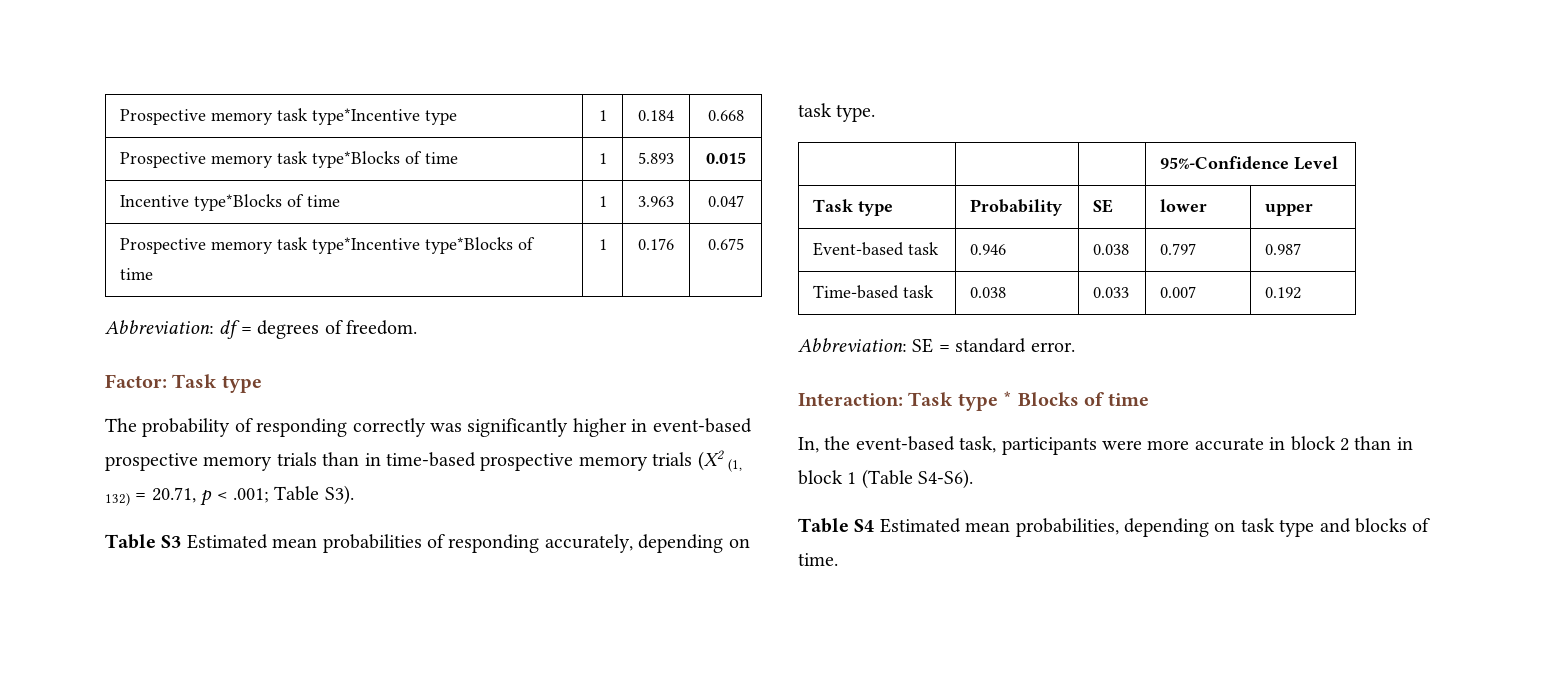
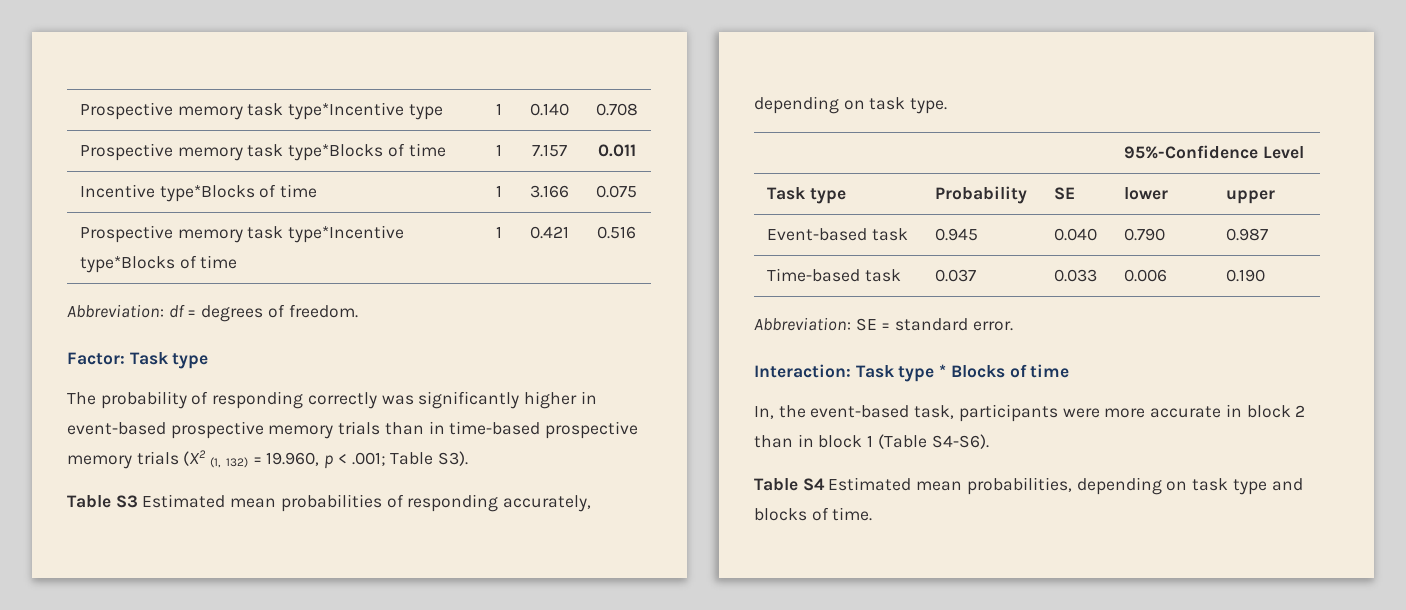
- Prospective memory task type*Incentive type | 1 | 0.184 | 0.668
+ Prospective memory task type*Incentive type | 1 | 0.140 | 0.708
- Prospective memory task type*Blocks of time | 1 | 5.893 | 0.015
+ Prospective memory task type*Blocks of time | 1 | 7.157 | 0.011
- Incentive type*Blocks of time | 1 | 3.963 | 0.047
+ Incentive type*Blocks of time | 1 | 3.166 | 0.075
- Prospective memory task type*Incentive type*Blocks of time | 1 | 0.176 | 0.675
+ Prospective memory task type*Incentive type*Blocks of time | 1 | 0.421 | 0.516
- The probability of responding correctly was significantly higher in event-based prospective memory trials than in time-based prospective memory trials (X2 (1, 132) = 20.71, p < .001; Table S3).
+ The probability of responding correctly was significantly higher in event-based prospective memory trials than in time-based prospective memory trials (X2 (1, 132) = 19.960, p < .001; Table S3).
- Event-based task | 0.946 | 0.038 | 0.797 | 0.987
+ Event-based task | 0.945 | 0.040 | 0.790 | 0.987
- Time-based task | 0.038 | 0.033 | 0.007 | 0.192
+ Time-based task | 0.037 | 0.033 | 0.006 | 0.190

